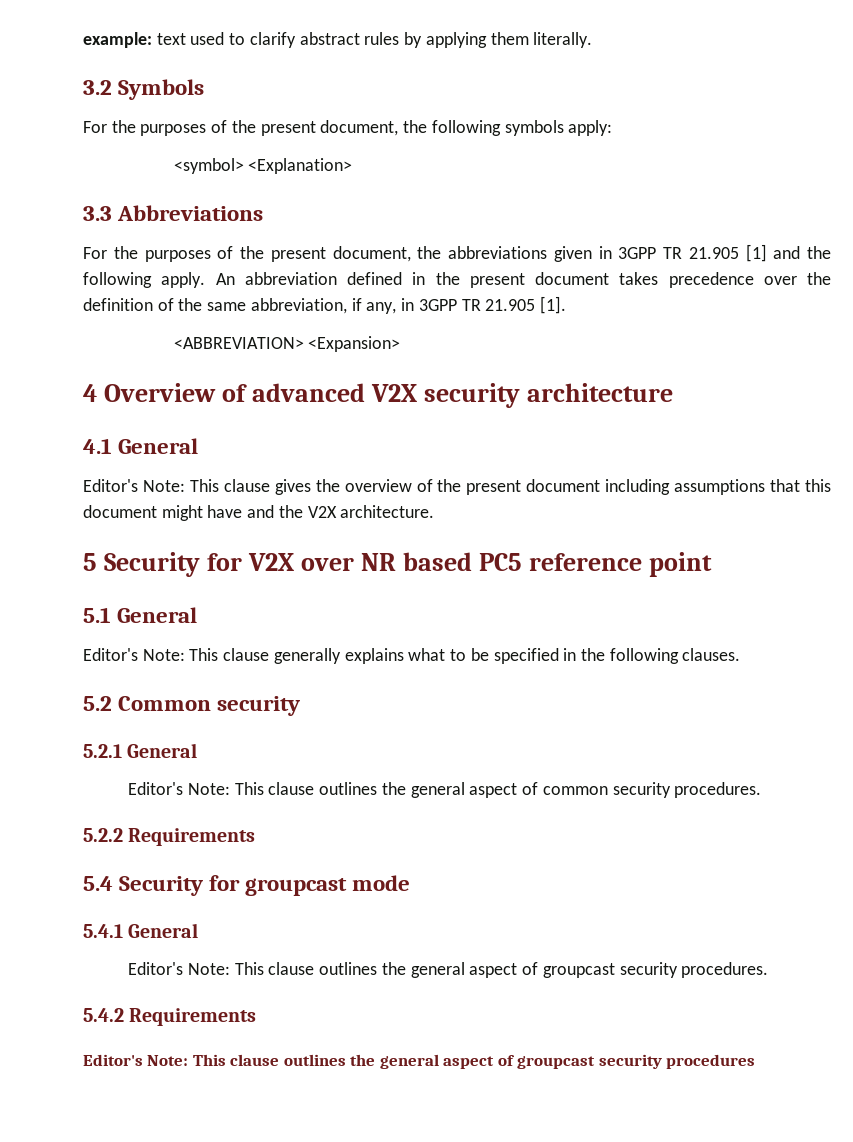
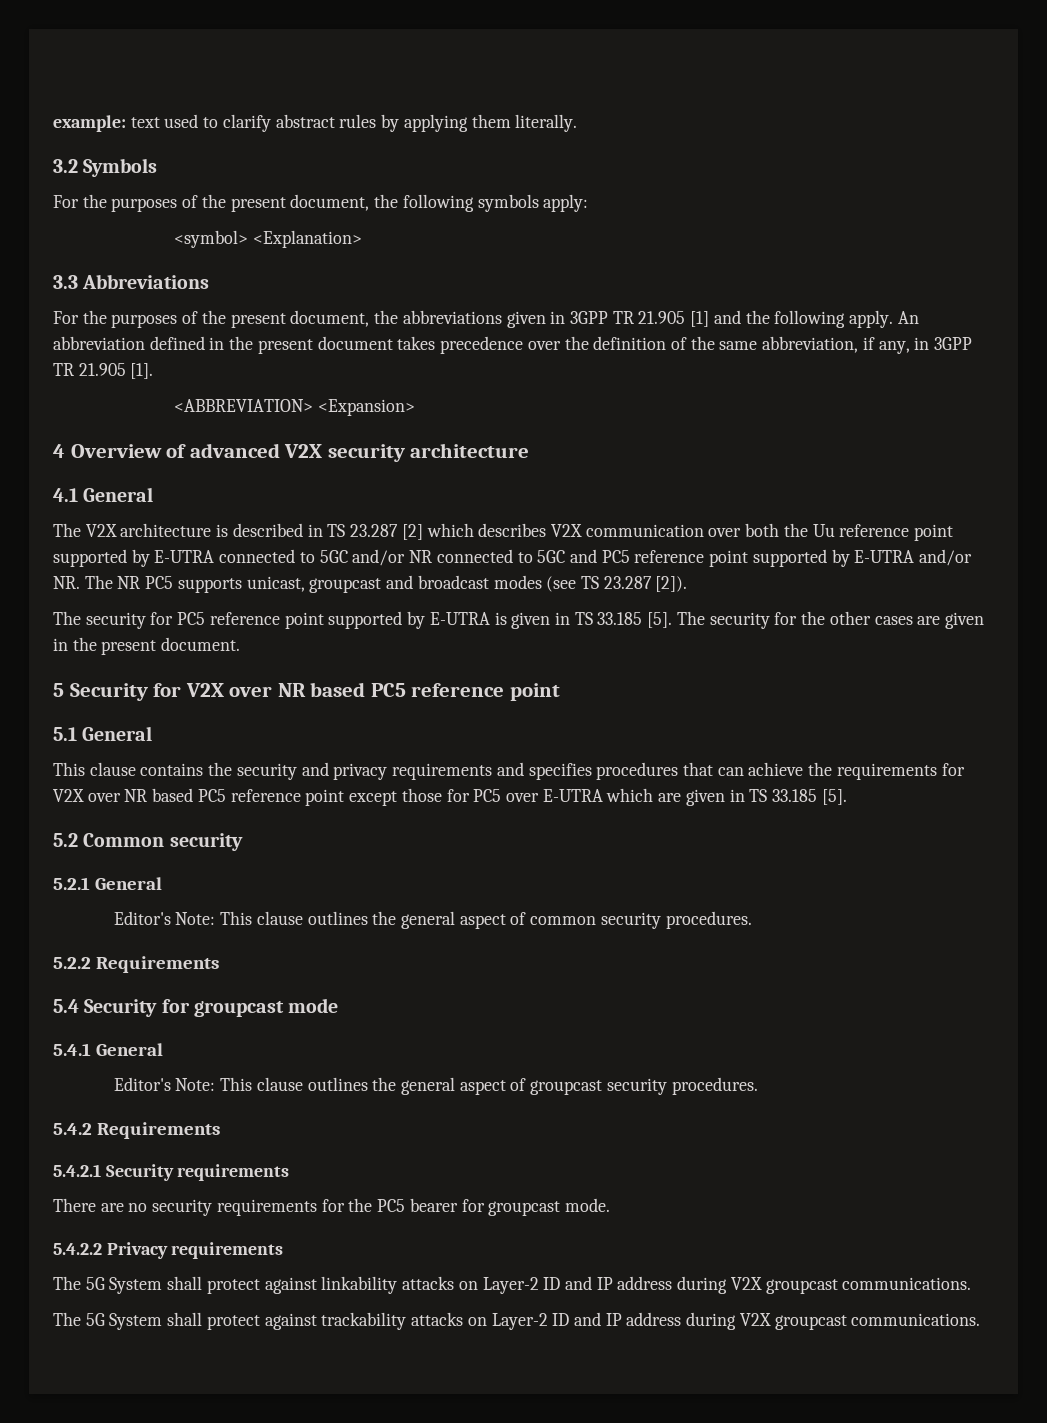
- Editor's Note: This clause gives the overview of the present document including assumptions that this document might have and the V2X architecture.
+ The V2X architecture is described in TS 23.287 [2] which describes V2X communication over both the Uu reference point supported by E-UTRA connected to 5GC and/or NR connected to 5GC and PC5 reference point supported by E-UTRA and/or NR. The NR PC5 supports unicast, groupcast and broadcast modes (see TS 23.287 [2]).
+ The security for PC5 reference point supported by E-UTRA is given in TS 33.185 [5]. The security for the other cases are given in the present document.
- Editor's Note: This clause generally explains what to be specified in the following clauses.
+ This clause contains the security and privacy requirements and specifies procedures that can achieve the requirements for V2X over NR based PC5 reference point except those for PC5 over E-UTRA which are given in TS 33.185 [5].
- Editor's Note: This clause outlines the general aspect of groupcast security procedures
+ 5.4.2.1 Security requirements
+ There are no security requirements for the PC5 bearer for groupcast mode.
+ 5.4.2.2 Privacy requirements
+ The 5G System shall protect against linkability attacks on Layer-2 ID and IP address during V2X groupcast communications.
+ The 5G System shall protect against trackability attacks on Layer-2 ID and IP address during V2X groupcast communications.

